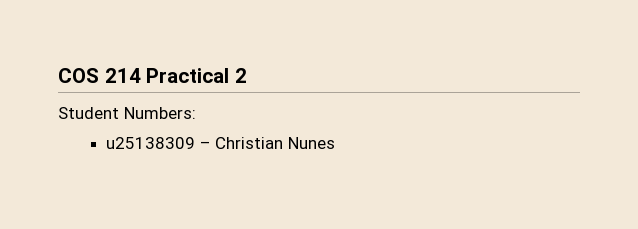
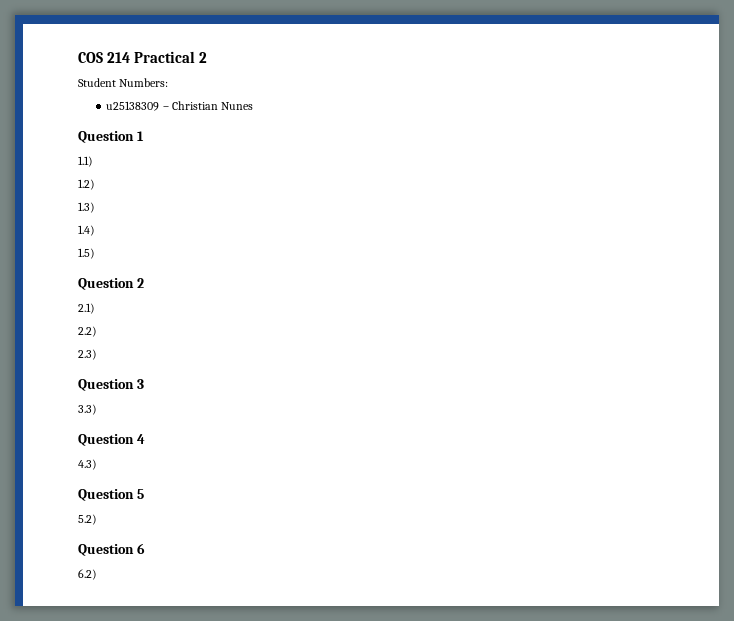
+ Question 1
+ 1.1)
+ 1.2)
+ 1.3)
+ 1.4)
+ 1.5)
+ Question 2
+ 2.1)
+ 2.2)
+ 2.3)
+ Question 3
+ 3.3)
+ Question 4
+ 4.3)
+ Question 5
+ 5.2)
+ Question 6
+ 6.2)

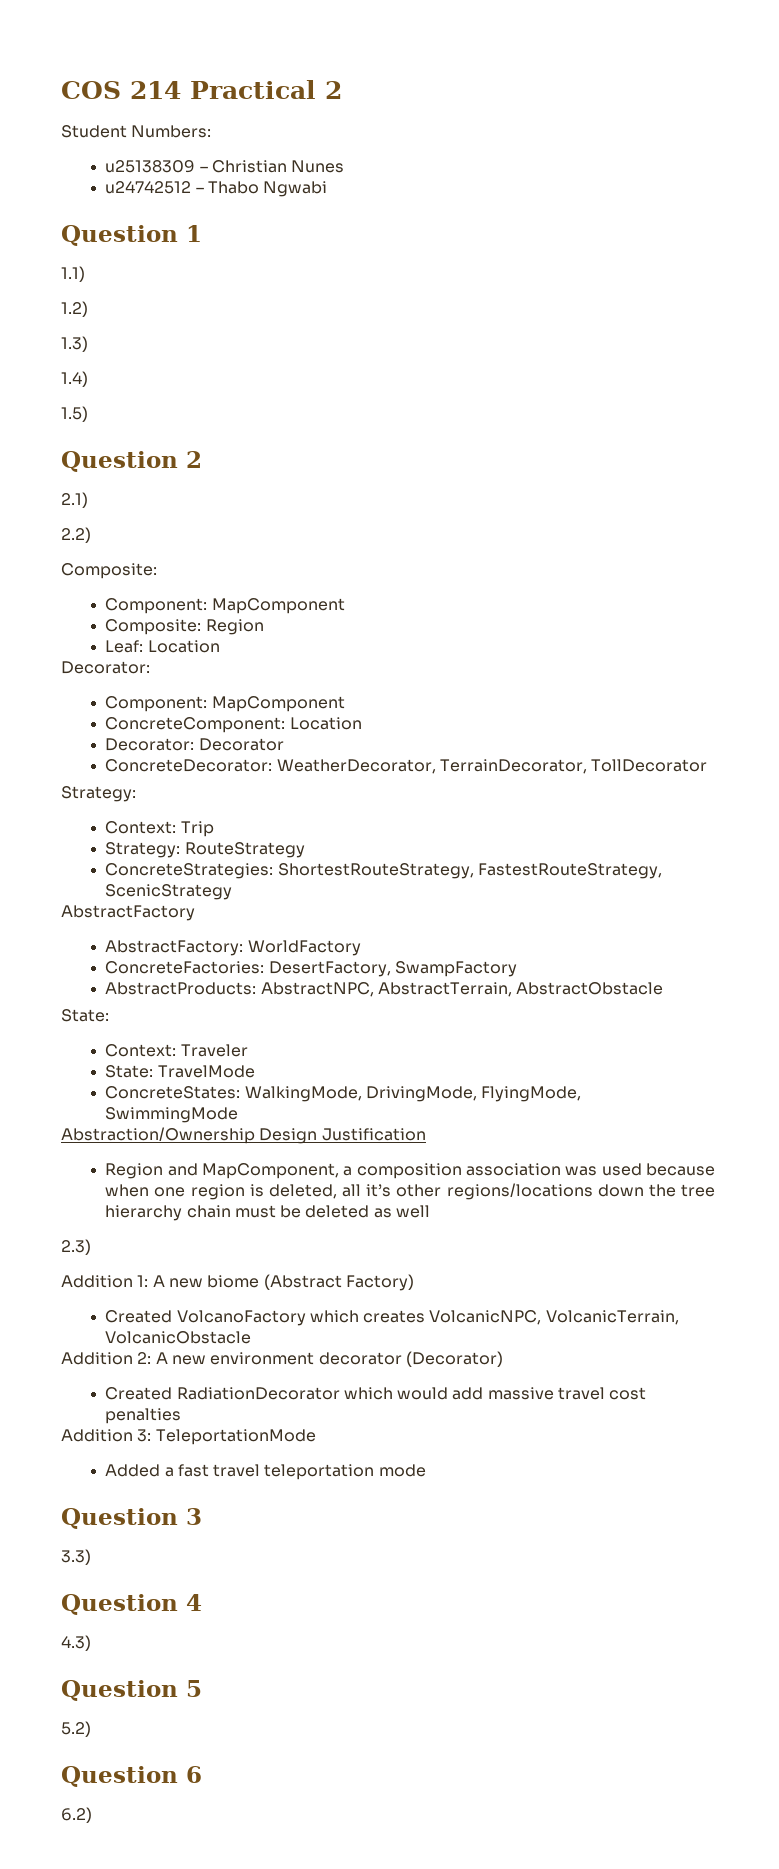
+ u24742512 – Thabo Ngwabi
  2.2)
+ Composite:
+ Component: MapComponent
+ Composite: Region
+ Leaf: Location
+ Decorator:
+ Component: MapComponent
+ ConcreteComponent: Location
+ Decorator: Decorator
+ ConcreteDecorator: WeatherDecorator, TerrainDecorator, TollDecorator
+ Strategy:
+ Context: Trip
+ Strategy: RouteStrategy
+ ConcreteStrategies: ShortestRouteStrategy, FastestRouteStrategy, ScenicStrategy
+ AbstractFactory
+ AbstractFactory: WorldFactory
+ ConcreteFactories: DesertFactory, SwampFactory
+ AbstractProducts: AbstractNPC, AbstractTerrain, AbstractObstacle
+ State:
+ Context: Traveler
+ State: TravelMode
+ ConcreteStates: WalkingMode, DrivingMode, FlyingMode, SwimmingMode
+ Abstraction/Ownership Design Justification
+ Region and MapComponent, a composition association was used because when one region is deleted, all it’s other regions/locations down the tree hierarchy chain must be deleted as well
  2.3)
+ Addition 1: A new biome (Abstract Factory)
+ Created VolcanoFactory which creates VolcanicNPC, VolcanicTerrain, VolcanicObstacle
+ Addition 2: A new environment decorator (Decorator)
+ Created RadiationDecorator which would add massive travel cost penalties
+ Addition 3: TeleportationMode
+ Added a fast travel teleportation mode

